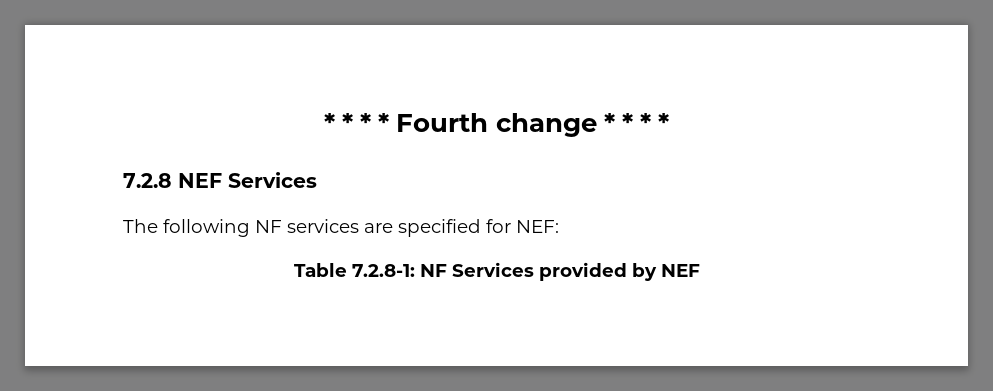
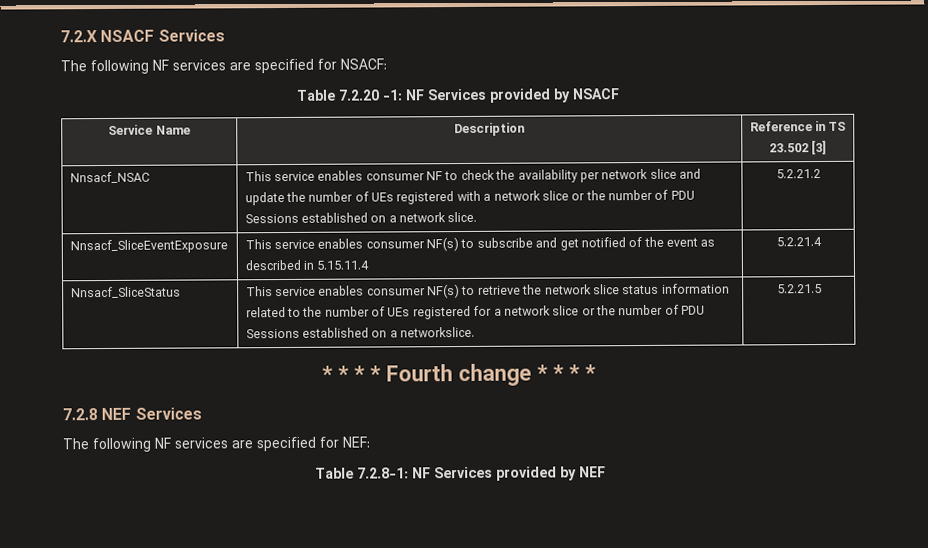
+ 7.2.X NSACF Services
+ The following NF services are specified for NSACF:
+ Table 7.2.20 -1: NF Services provided by NSACF
+ Service Name | Description | Reference in TS 23.502 [3]
+ Nnsacf_NSAC | This service enables consumer NF to check the availability per network slice and update the number of UEs registered with a network slice or the number of PDU Sessions established on a network slice. | 5.2.21.2
+ Nnsacf_SliceEventExposure | This service enables consumer NF(s) to subscribe and get notified of the event as described in 5.15.11.4 | 5.2.21.4
+ Nnsacf_SliceStatus | This service enables consumer NF(s) to retrieve the network slice status information related to the number of UEs registered for a network slice or the number of PDU Sessions established on a networkslice. | 5.2.21.5

